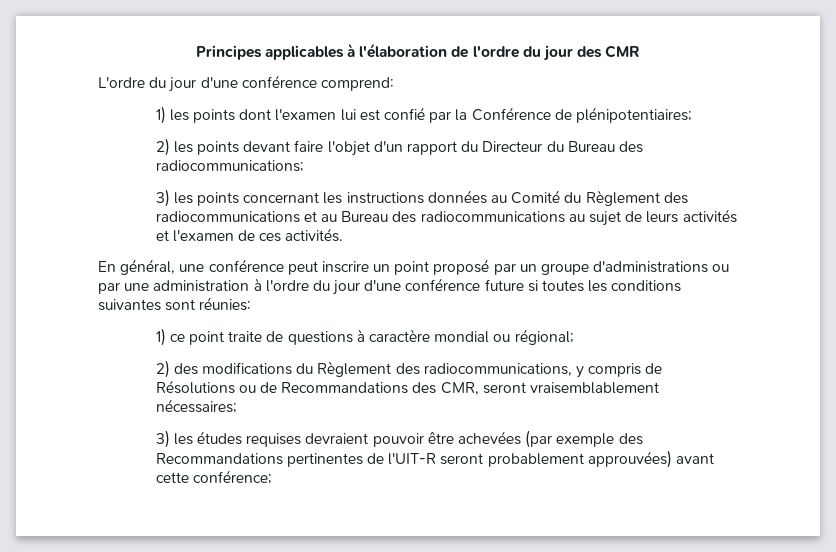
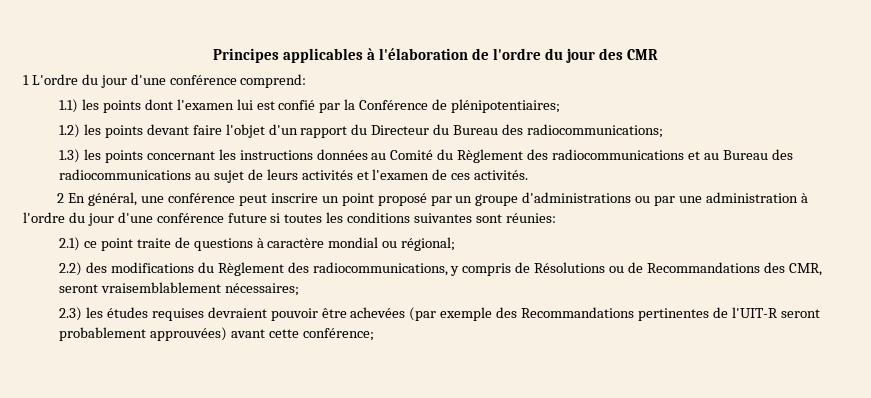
- L'ordre du jour d'une conférence comprend:
+ 1 L'ordre du jour d'une conférence comprend:
- 1) les points dont l'examen lui est confié par la Conférence de plénipotentiaires;
+ 1.1) les points dont l'examen lui est confié par la Conférence de plénipotentiaires;
- 2) les points devant faire l'objet d'un rapport du Directeur du Bureau des radiocommunications;
+ 1.2) les points devant faire l'objet d'un rapport du Directeur du Bureau des radiocommunications;
- 3) les points concernant les instructions données au Comité du Règlement des radiocommunications et au Bureau des radiocommunications au sujet de leurs activités et l'examen de ces activités.
+ 1.3) les points concernant les instructions données au Comité du Règlement des radiocommunications et au Bureau des radiocommunications au sujet de leurs activités et l'examen de ces activités.
- En général, une conférence peut inscrire un point proposé par un groupe d'administrations ou par une administration à l'ordre du jour d'une conférence future si toutes les conditions suivantes sont réunies:
+ 2 En général, une conférence peut inscrire un point proposé par un groupe d'administrations ou par une administration à l'ordre du jour d'une conférence future si toutes les conditions suivantes sont réunies:
- 1) ce point traite de questions à caractère mondial ou régional;
+ 2.1) ce point traite de questions à caractère mondial ou régional;
- 2) des modifications du Règlement des radiocommunications, y compris de Résolutions ou de Recommandations des CMR, seront vraisemblablement nécessaires;
+ 2.2) des modifications du Règlement des radiocommunications, y compris de Résolutions ou de Recommandations des CMR, seront vraisemblablement nécessaires;
- 3) les études requises devraient pouvoir être achevées (par exemple des Recommandations pertinentes de l'UIT-R seront probablement approuvées) avant cette conférence;
+ 2.3) les études requises devraient pouvoir être achevées (par exemple des Recommandations pertinentes de l'UIT-R seront probablement approuvées) avant cette conférence;

